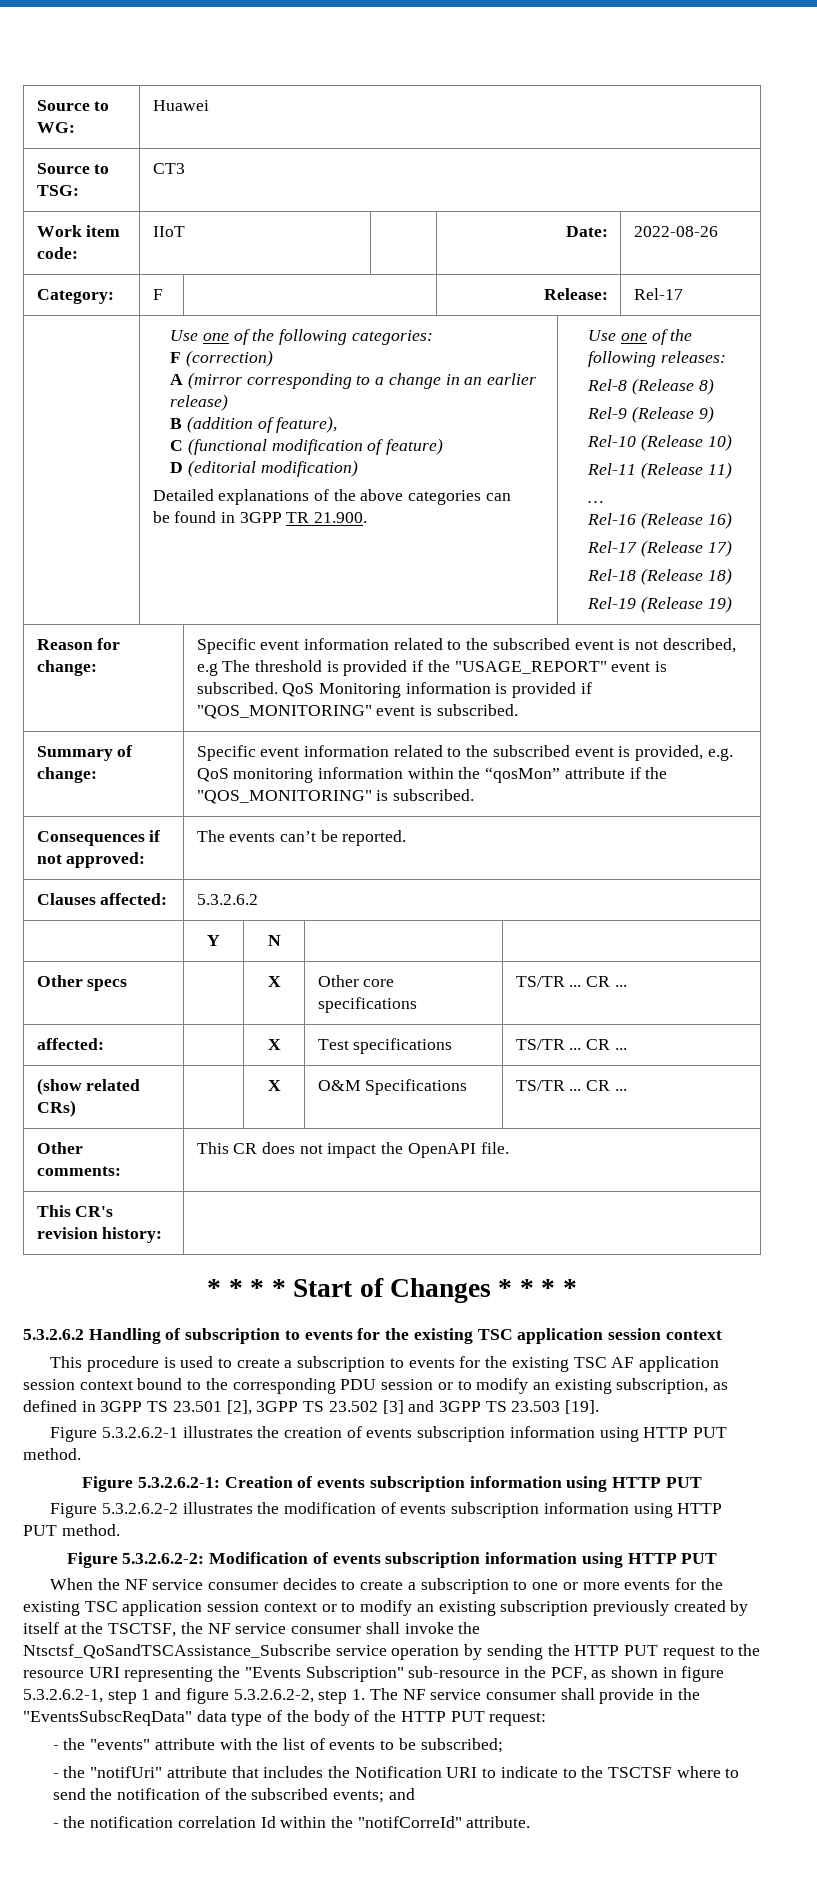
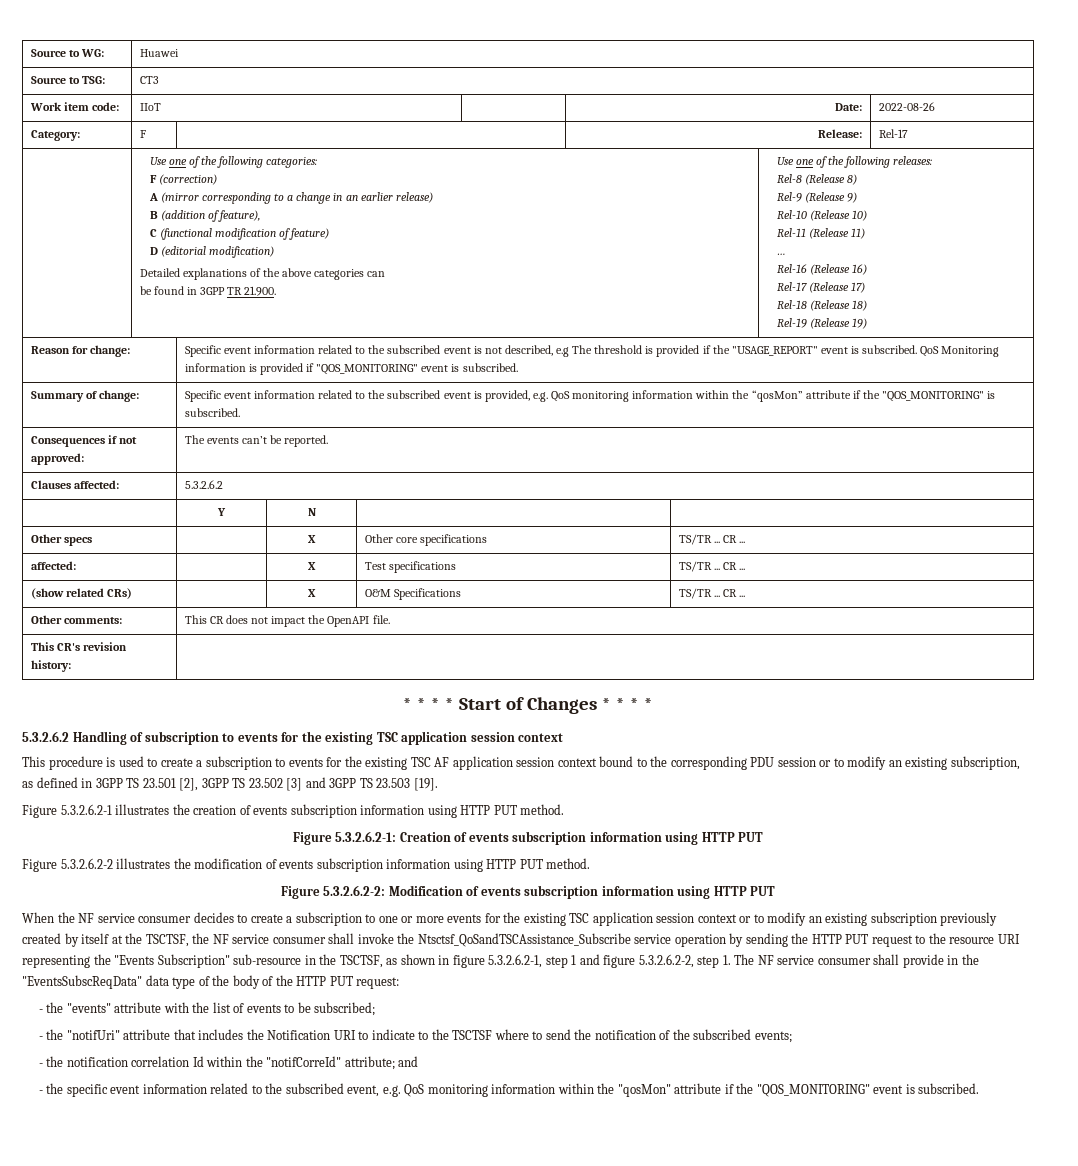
- When the NF service consumer decides to create a subscription to one or more events for the existing TSC application session context or to modify an existing subscription previously created by itself at the TSCTSF, the NF service consumer shall invoke the Ntsctsf_QoSandTSCAssistance_Subscribe service operation by sending the HTTP PUT request to the resource URI representing the "Events Subscription" sub-resource in the PCF, as shown in figure 5.3.2.6.2-1, step 1 and figure 5.3.2.6.2-2, step 1. The NF service consumer shall provide in the "EventsSubscReqData" data type of the body of the HTTP PUT request:
+ When the NF service consumer decides to create a subscription to one or more events for the existing TSC application session context or to modify an existing subscription previously created by itself at the TSCTSF, the NF service consumer shall invoke the Ntsctsf_QoSandTSCAssistance_Subscribe service operation by sending the HTTP PUT request to the resource URI representing the "Events Subscription" sub-resource in the TSCTSF, as shown in figure 5.3.2.6.2-1, step 1 and figure 5.3.2.6.2-2, step 1. The NF service consumer shall provide in the "EventsSubscReqData" data type of the body of the HTTP PUT request:
- - the "notifUri" attribute that includes the Notification URI to indicate to the TSCTSF where to send the notification of the subscribed events; and
+ - the "notifUri" attribute that includes the Notification URI to indicate to the TSCTSF where to send the notification of the subscribed events;
- - the notification correlation Id within the "notifCorreId" attribute.
+ - the notification correlation Id within the "notifCorreId" attribute; and
+ - the specific event information related to the subscribed event, e.g. QoS monitoring information within the "qosMon" attribute if the "QOS_MONITORING" event is subscribed.

